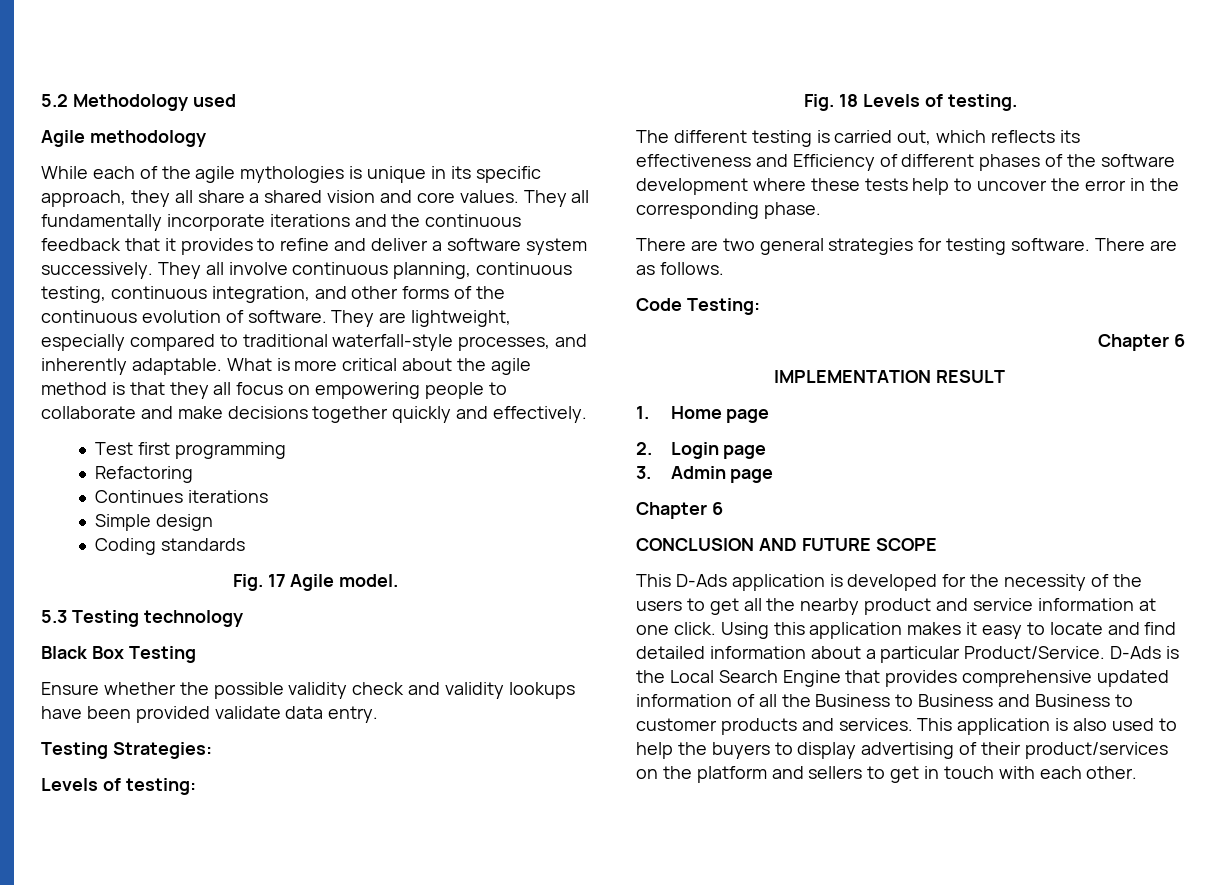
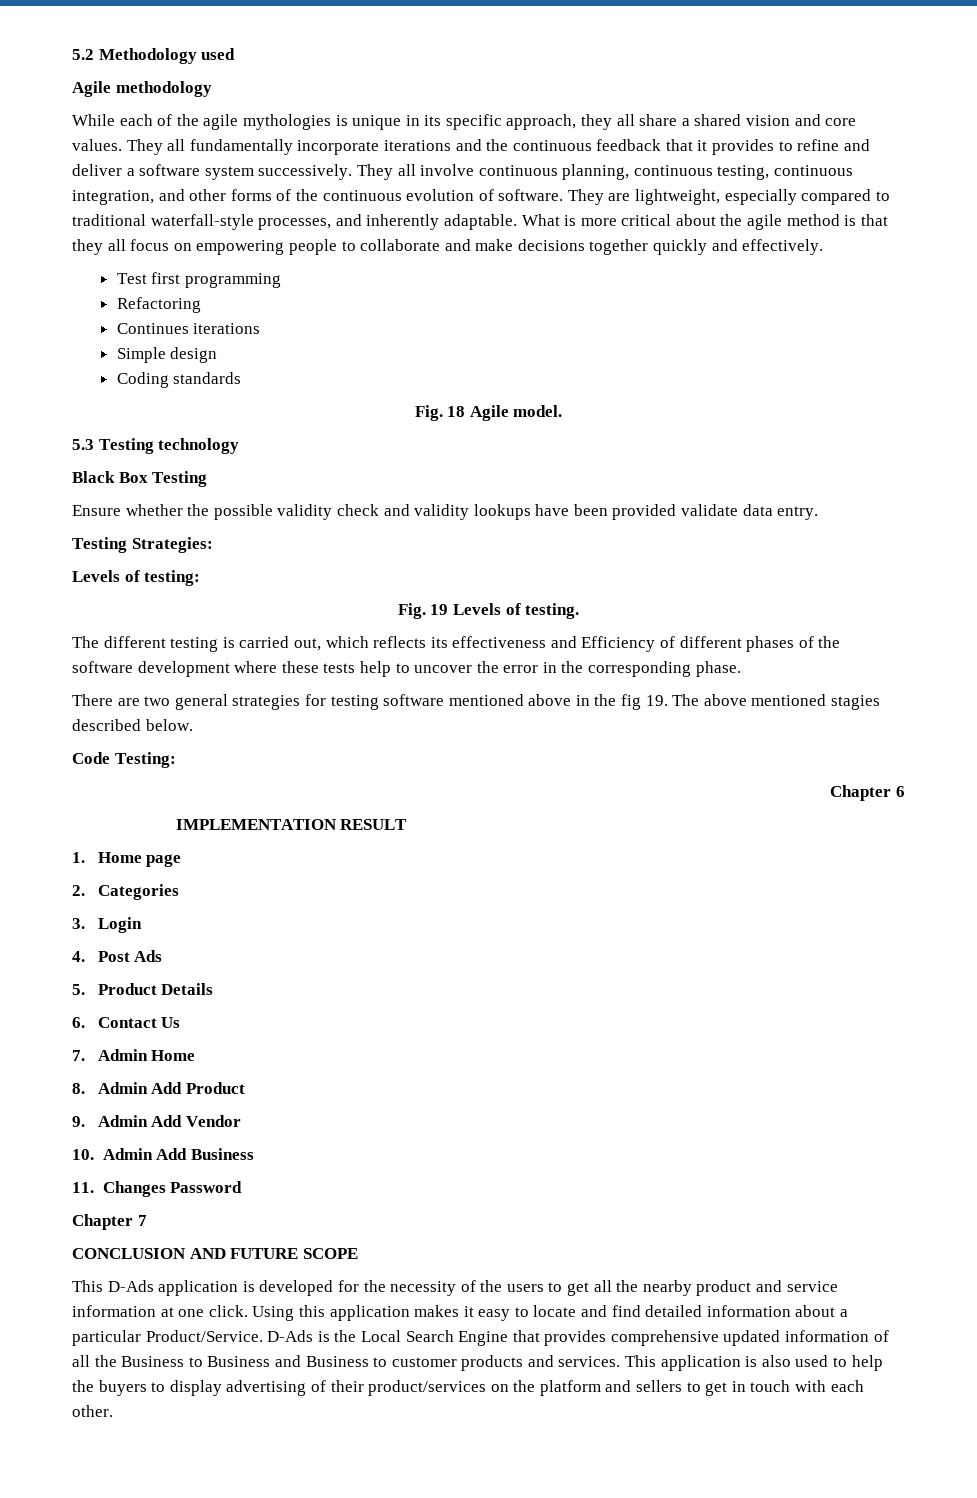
- Fig. 17 Agile model.
+ Fig. 18 Agile model.
- Fig. 18 Levels of testing.
+ Fig. 19 Levels of testing.
- There are two general strategies for testing software. There are as follows.
+ There are two general strategies for testing software mentioned above in the fig 19. The above mentioned stagies described below.
- 2. Login page
- 3. Admin page
- Chapter 6
+ 2. Categories
+ 3. Login
+ 4. Post Ads
+ 5. Product Details
+ 6. Contact Us
+ 7. Admin Home
+ 8. Admin Add Product
+ 9. Admin Add Vendor
+ 10. Admin Add Business
+ 11. Changes Password
+ Chapter 7

